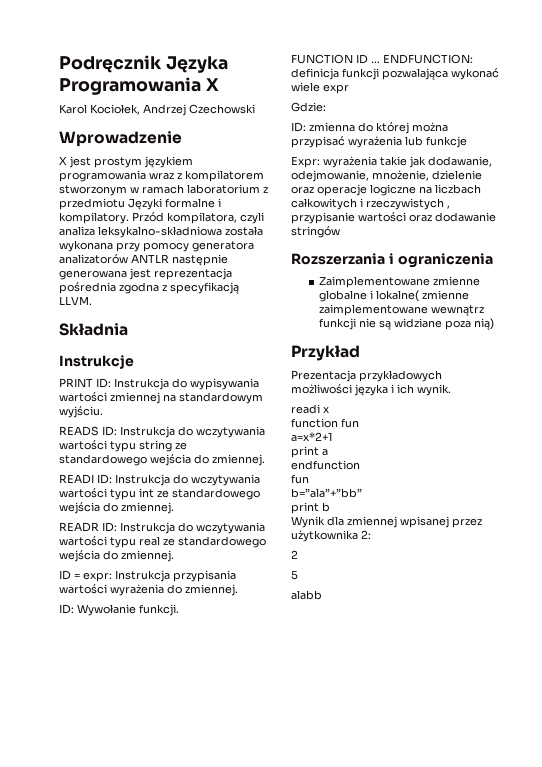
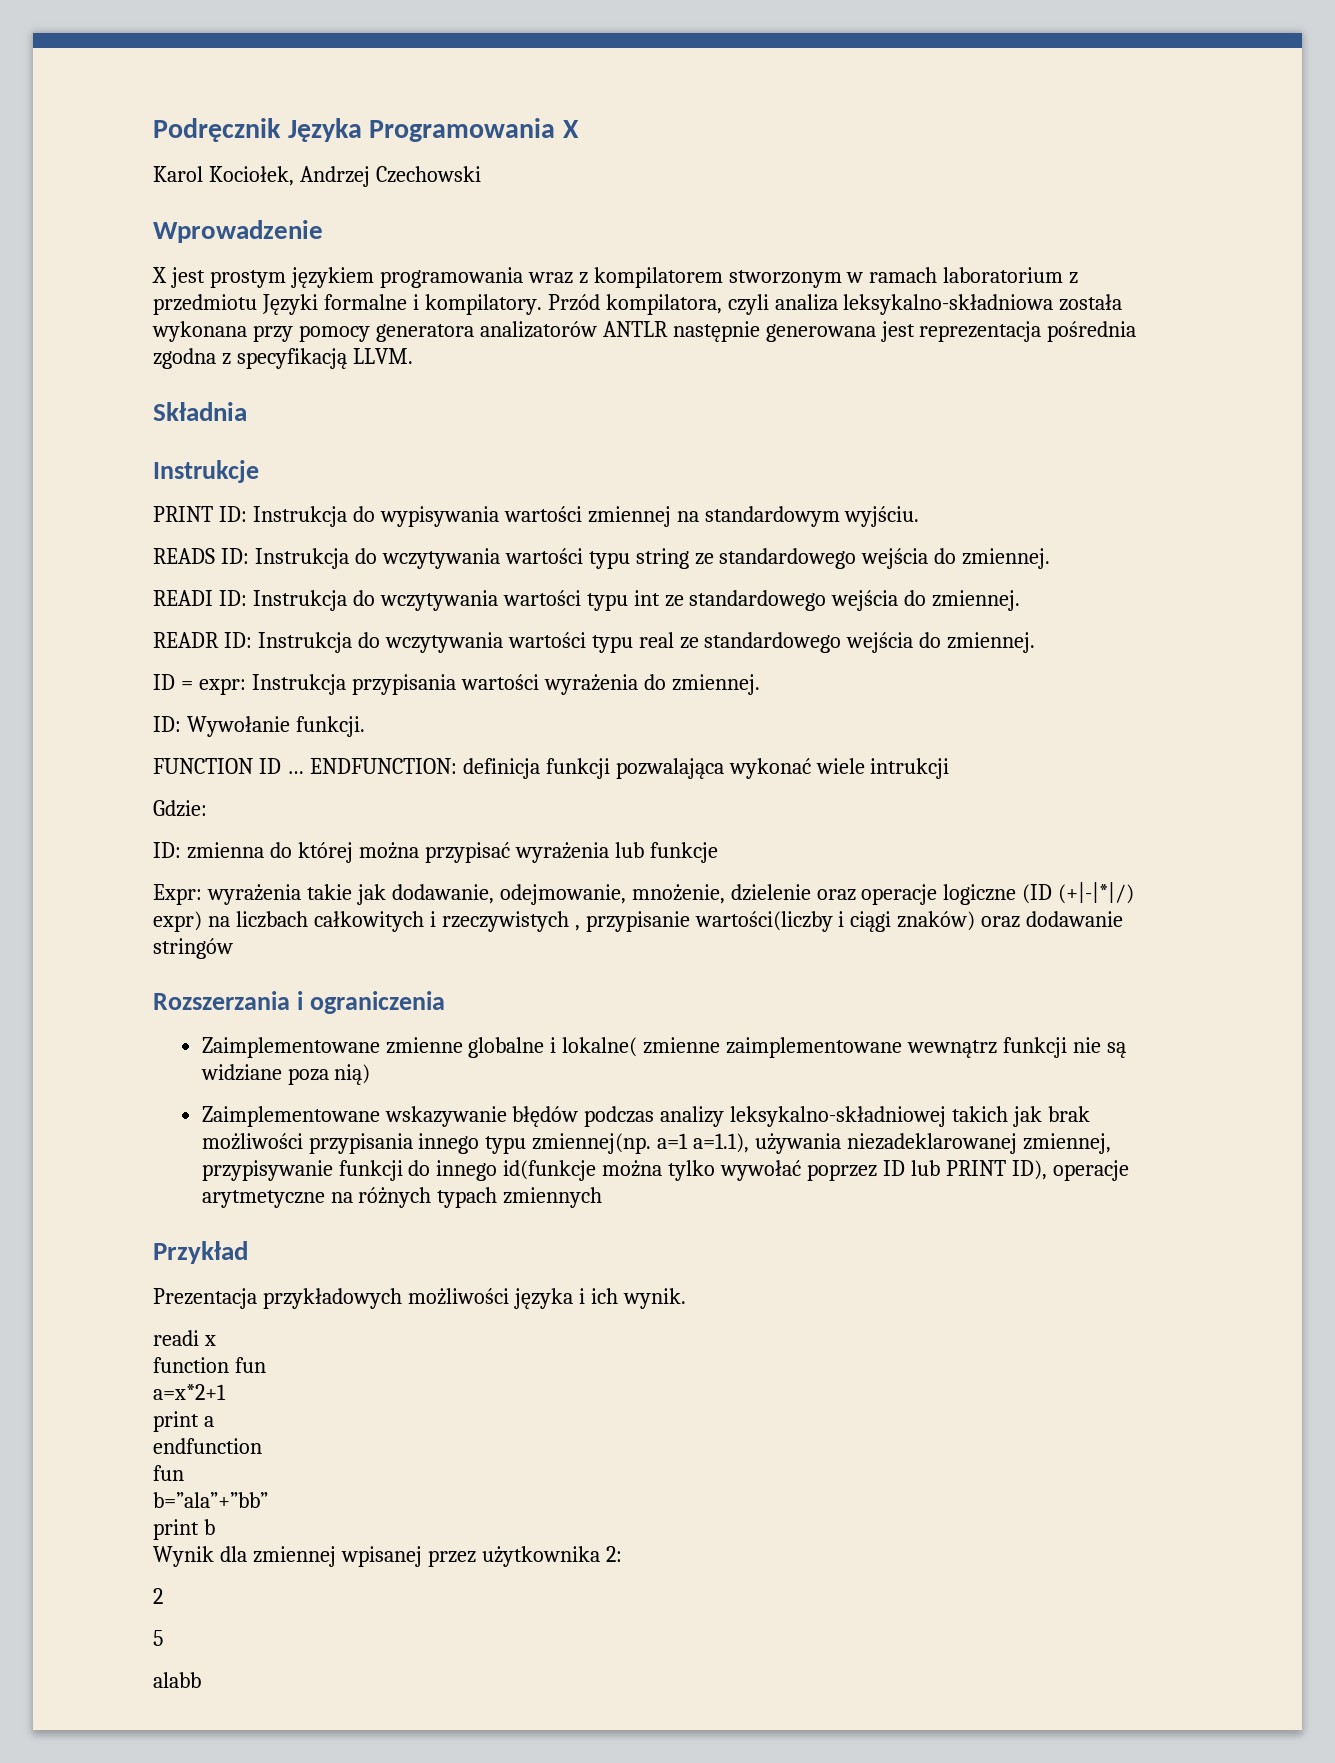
- ENDFUNCTION: definicja funkcji pozwalająca wykonać wiele expr
+ ENDFUNCTION: definicja funkcji pozwalająca wykonać wiele intrukcji
- Expr: wyrażenia takie jak dodawanie, odejmowanie, mnożenie, dzielenie oraz operacje logiczne na liczbach całkowitych i rzeczywistych , przypisanie wartości oraz dodawanie stringów
+ Expr: wyrażenia takie jak dodawanie, odejmowanie, mnożenie, dzielenie oraz operacje logiczne (ID (+|-|*|/) expr) na liczbach całkowitych i rzeczywistych , przypisanie wartości(liczby i ciągi znaków) oraz dodawanie stringów
+ Zaimplementowane wskazywanie błędów podczas analizy leksykalno-składniowej takich jak brak możliwości przypisania innego typu zmiennej(np. a=1 a=1.1), używania niezadeklarowanej zmiennej, przypisywanie funkcji do innego id(funkcje można tylko wywołać poprzez ID lub PRINT ID), operacje arytmetyczne na różnych typach zmiennych

